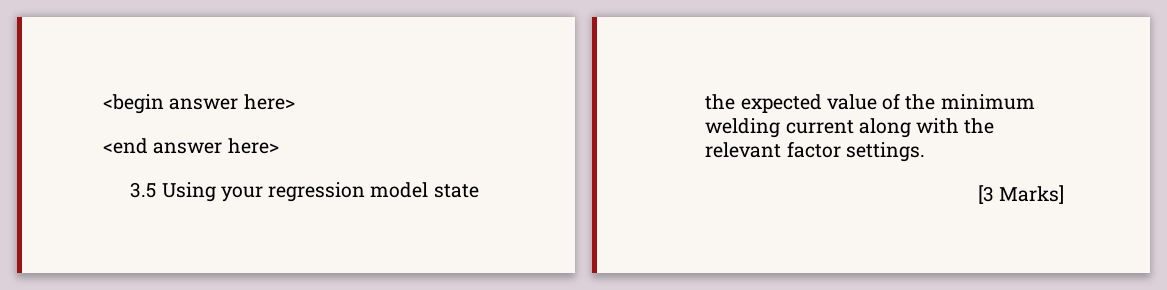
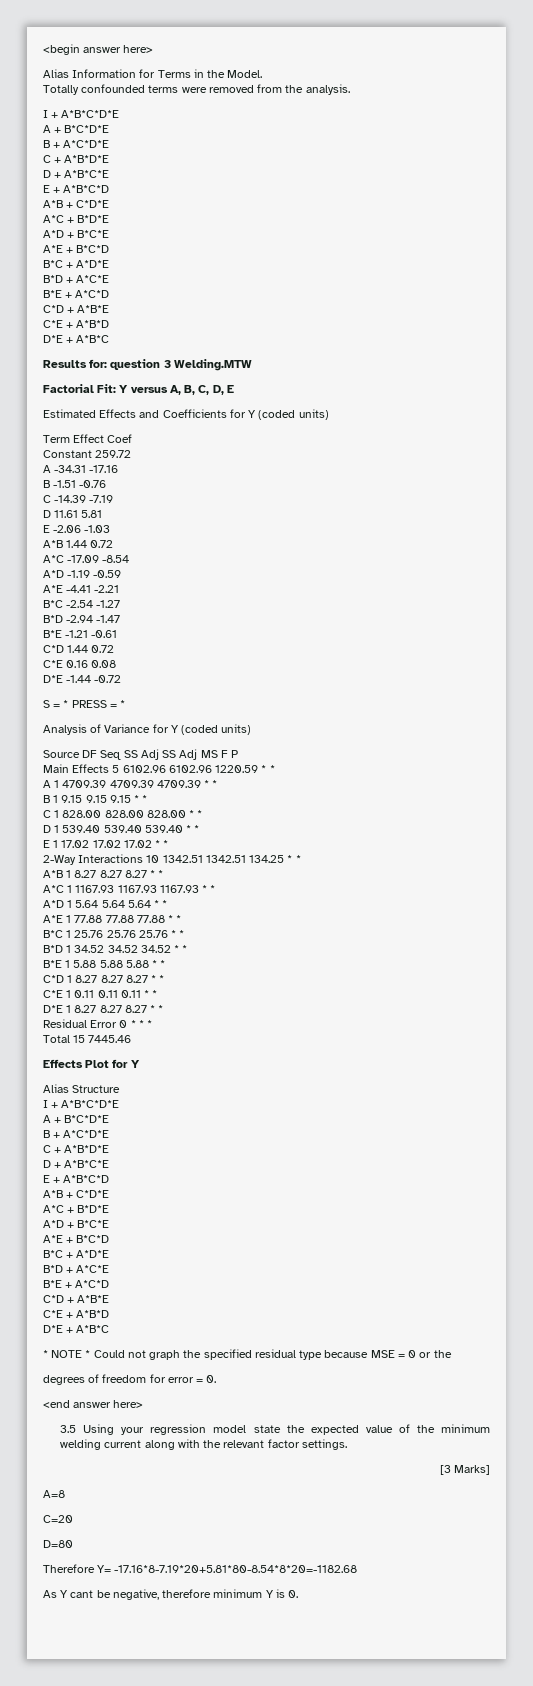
+ Alias Information for Terms in the Model.
+ Totally confounded terms were removed from the analysis.
+ I + A*B*C*D*E
+ A + B*C*D*E
+ B + A*C*D*E
+ C + A*B*D*E
+ D + A*B*C*E
+ E + A*B*C*D
+ A*B + C*D*E
+ A*C + B*D*E
+ A*D + B*C*E
+ A*E + B*C*D
+ B*C + A*D*E
+ B*D + A*C*E
+ B*E + A*C*D
+ C*D + A*B*E
+ C*E + A*B*D
+ D*E + A*B*C
+ Results for: question 3 Welding.MTW
+ Factorial Fit: Y versus A, B, C, D, E
+ Estimated Effects and Coefficients for Y (coded units)
+ Term Effect Coef
+ Constant 259.72
+ A -34.31 -17.16
+ B -1.51 -0.76
+ C -14.39 -7.19
+ D 11.61 5.81
+ E -2.06 -1.03
+ A*B 1.44 0.72
+ A*C -17.09 -8.54
+ A*D -1.19 -0.59
+ A*E -4.41 -2.21
+ B*C -2.54 -1.27
+ B*D -2.94 -1.47
+ B*E -1.21 -0.61
+ C*D 1.44 0.72
+ C*E 0.16 0.08
+ D*E -1.44 -0.72
+ S = * PRESS = *
+ Analysis of Variance for Y (coded units)
+ Source DF Seq SS Adj SS Adj MS F P
+ Main Effects 5 6102.96 6102.96 1220.59 * *
+ A 1 4709.39 4709.39 4709.39 * *
+ B 1 9.15 9.15 9.15 * *
+ C 1 828.00 828.00 828.00 * *
+ D 1 539.40 539.40 539.40 * *
+ E 1 17.02 17.02 17.02 * *
+ 2-Way Interactions 10 1342.51 1342.51 134.25 * *
+ A*B 1 8.27 8.27 8.27 * *
+ A*C 1 1167.93 1167.93 1167.93 * *
+ A*D 1 5.64 5.64 5.64 * *
+ A*E 1 77.88 77.88 77.88 * *
+ B*C 1 25.76 25.76 25.76 * *
+ B*D 1 34.52 34.52 34.52 * *
+ B*E 1 5.88 5.88 5.88 * *
+ C*D 1 8.27 8.27 8.27 * *
+ C*E 1 0.11 0.11 0.11 * *
+ D*E 1 8.27 8.27 8.27 * *
+ Residual Error 0 * * *
+ Total 15 7445.46
+ Effects Plot for Y
+ Alias Structure
+ I + A*B*C*D*E
+ A + B*C*D*E
+ B + A*C*D*E
+ C + A*B*D*E
+ D + A*B*C*E
+ E + A*B*C*D
+ A*B + C*D*E
+ A*C + B*D*E
+ A*D + B*C*E
+ A*E + B*C*D
+ B*C + A*D*E
+ B*D + A*C*E
+ B*E + A*C*D
+ C*D + A*B*E
+ C*E + A*B*D
+ D*E + A*B*C
+ * NOTE * Could not graph the specified residual type because MSE = 0 or the
+ degrees of freedom for error = 0.
+ A=8
+ C=20
+ D=80
+ Therefore Y= -17.16*8-7.19*20+5.81*80-8.54*8*20=-1182.68
+ As Y cant be negative, therefore minimum Y is 0.

